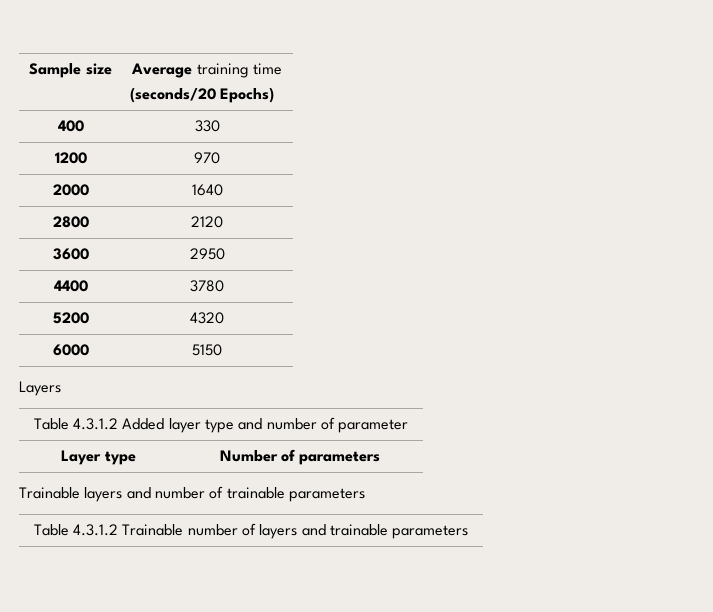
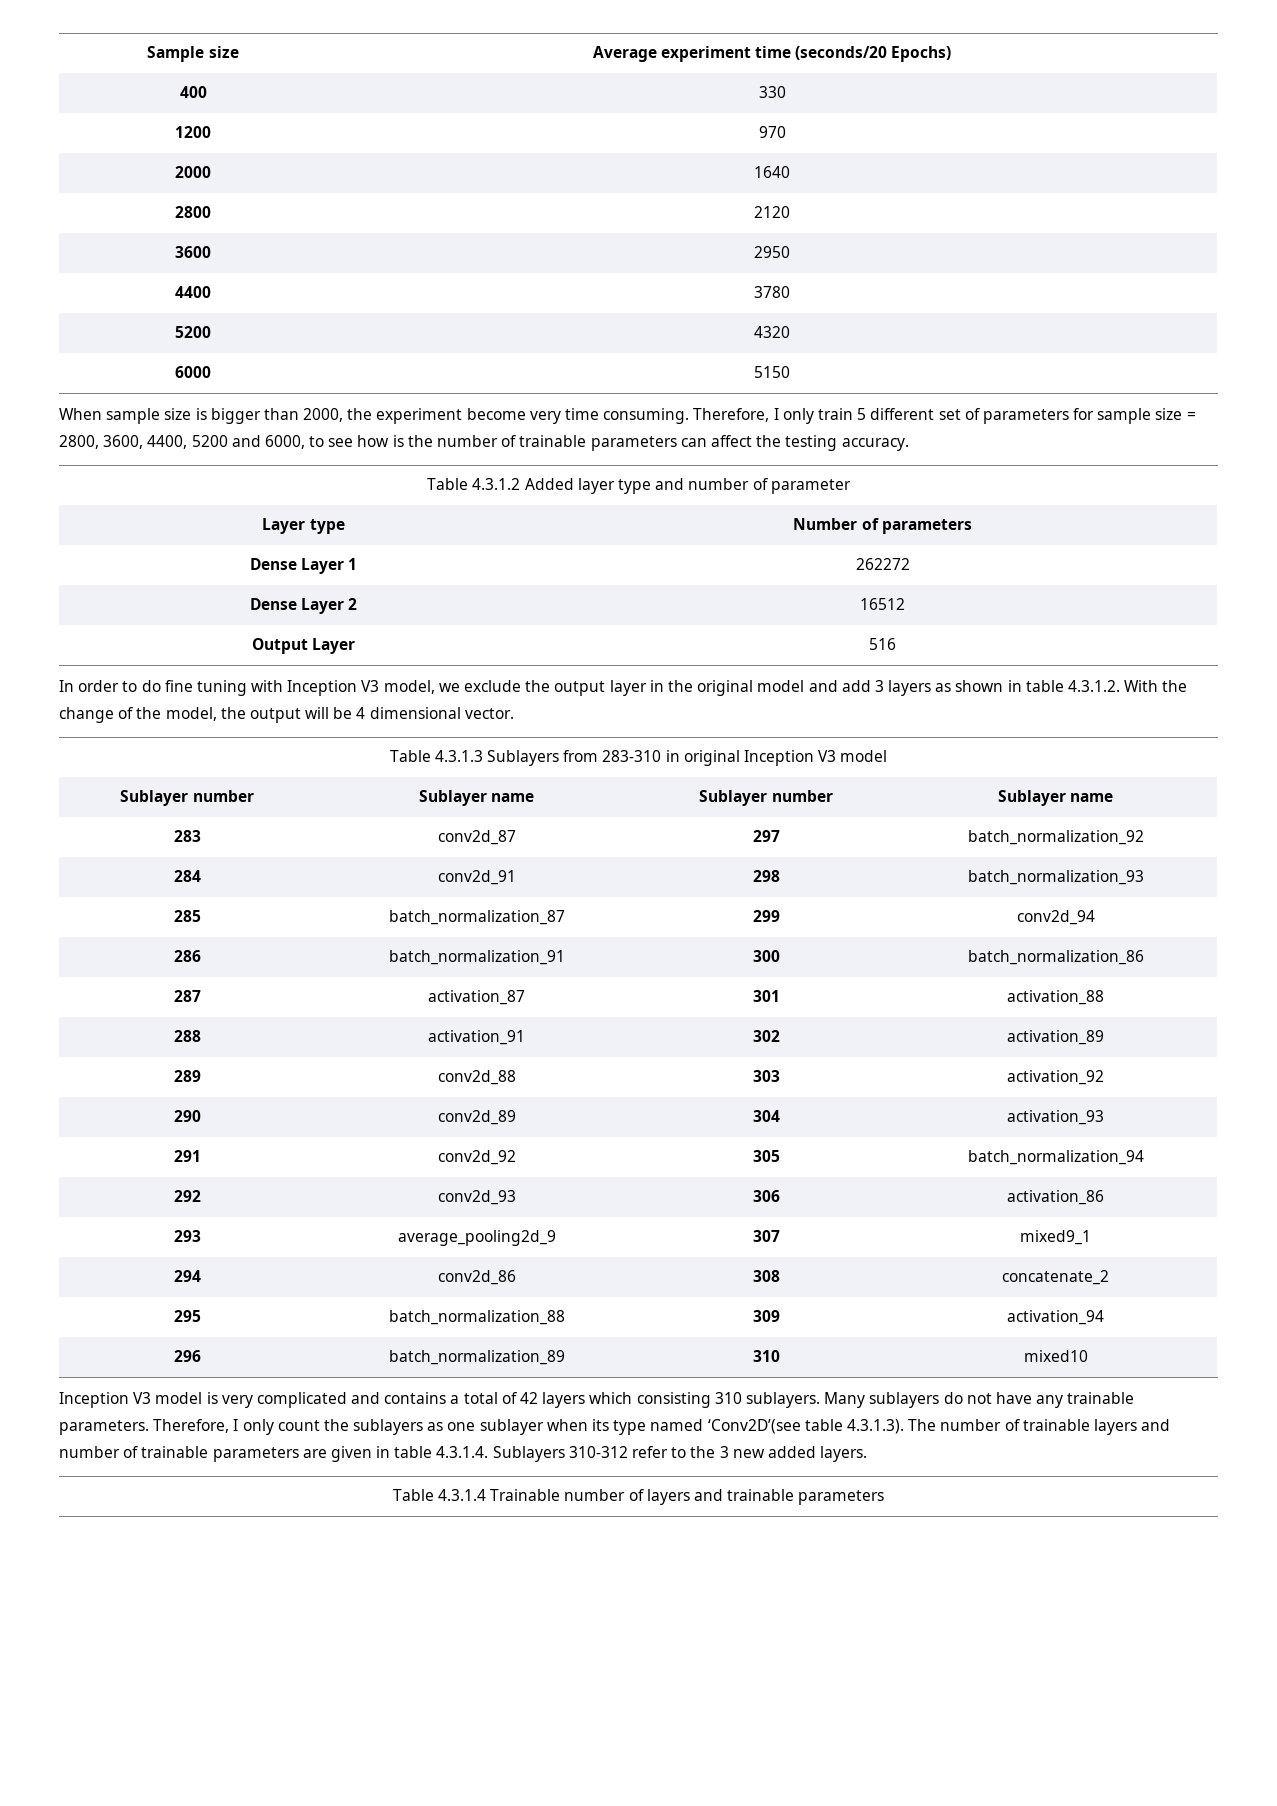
- Sample size | Average training time
- (seconds/20 Epochs)
+ Sample size | Average experiment time (seconds/20 Epochs)
- Layers
+ When sample size is bigger than 2000, the experiment become very time consuming. Therefore, I only train 5 different set of parameters for sample size = 2800, 3600, 4400, 5200 and 6000, to see how is the number of trainable parameters can affect the testing accuracy.
- Trainable layers and number of trainable parameters
- Table 4.3.1.2 Trainable number of layers and trainable parameters
+ Dense Layer 1 | 262272
+ Dense Layer 2 | 16512
+ Output Layer | 516
+ In order to do fine tuning with Inception V3 model, we exclude the output layer in the original model and add 3 layers as shown in table 4.3.1.2. With the change of the model, the output will be 4 dimensional vector.
+ Table 4.3.1.3 Sublayers from 283-310 in original Inception V3 model
+ Sublayer number | Sublayer name | Sublayer number | Sublayer name
+ 283 | conv2d_87 | 297 | batch_normalization_92
+ 284 | conv2d_91 | 298 | batch_normalization_93
+ 285 | batch_normalization_87 | 299 | conv2d_94
+ 286 | batch_normalization_91 | 300 | batch_normalization_86
+ 287 | activation_87 | 301 | activation_88
+ 288 | activation_91 | 302 | activation_89
+ 289 | conv2d_88 | 303 | activation_92
+ 290 | conv2d_89 | 304 | activation_93
+ 291 | conv2d_92 | 305 | batch_normalization_94
+ 292 | conv2d_93 | 306 | activation_86
+ 293 | average_pooling2d_9 | 307 | mixed9_1
+ 294 | conv2d_86 | 308 | concatenate_2
+ 295 | batch_normalization_88 | 309 | activation_94
+ 296 | batch_normalization_89 | 310 | mixed10
+ Inception V3 model is very complicated and contains a total of 42 layers which consisting 310 sublayers. Many sublayers do not have any trainable parameters. Therefore, I only count the sublayers as one sublayer when its type named ‘Conv2D’(see table 4.3.1.3). The number of trainable layers and number of trainable parameters are given in table 4.3.1.4. Sublayers 310-312 refer to the 3 new added layers.
+ Table 4.3.1.4 Trainable number of layers and trainable parameters

